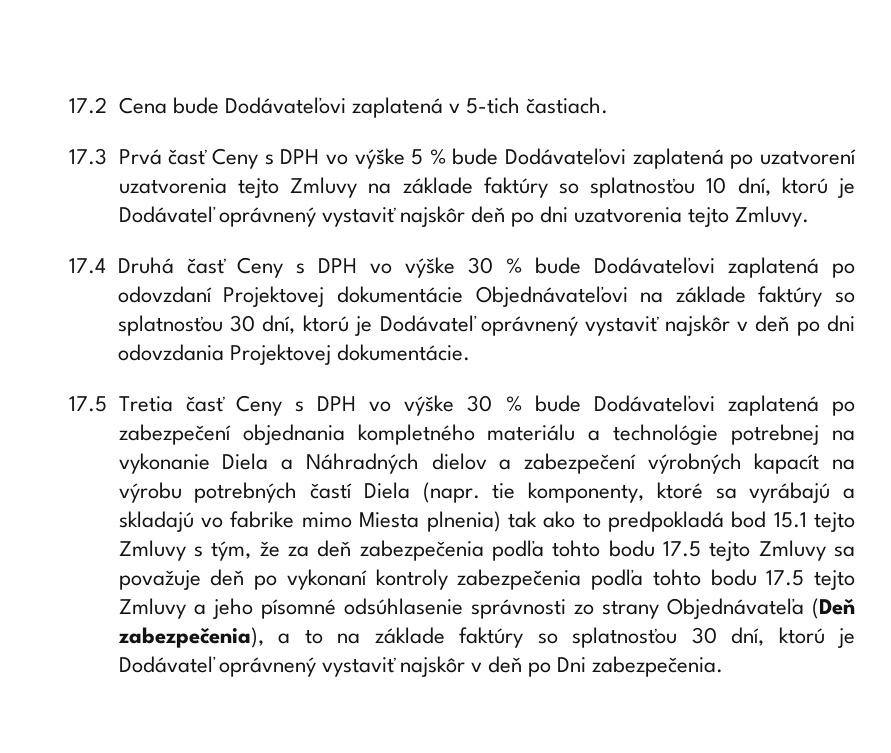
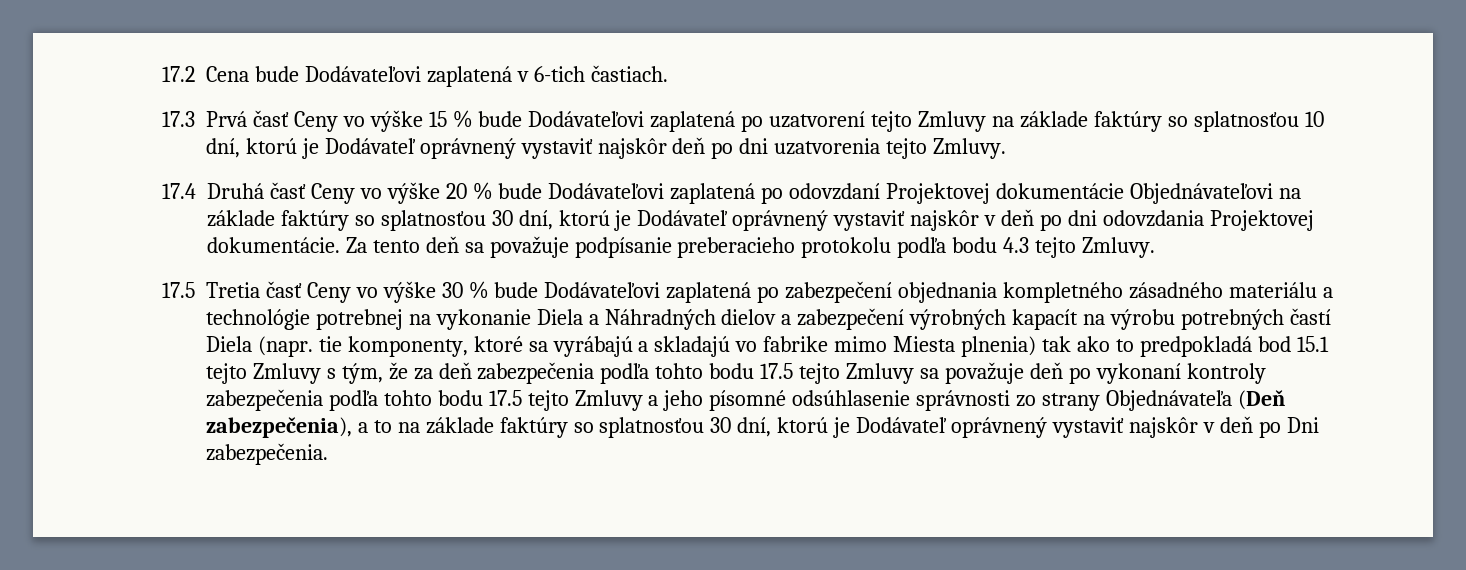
- 17.2 Cena bude Dodávateľovi zaplatená v 5-tich častiach.
+ 17.2 Cena bude Dodávateľovi zaplatená v 6-tich častiach.
- 17.3 Prvá časť Ceny s DPH vo výške 5 % bude Dodávateľovi zaplatená po uzatvorení uzatvorenia tejto Zmluvy na základe faktúry so splatnosťou 10 dní, ktorú je Dodávateľ oprávnený vystaviť najskôr deň po dni uzatvorenia tejto Zmluvy.
+ 17.3 Prvá časť Ceny vo výške 15 % bude Dodávateľovi zaplatená po uzatvorení tejto Zmluvy na základe faktúry so splatnosťou 10 dní, ktorú je Dodávateľ oprávnený vystaviť najskôr deň po dni uzatvorenia tejto Zmluvy.
- 17.4 Druhá časť Ceny s DPH vo výške 30 % bude Dodávateľovi zaplatená po odovzdaní Projektovej dokumentácie Objednávateľovi na základe faktúry so splatnosťou 30 dní, ktorú je Dodávateľ oprávnený vystaviť najskôr v deň po dni odovzdania Projektovej dokumentácie.
+ 17.4 Druhá časť Ceny vo výške 20 % bude Dodávateľovi zaplatená po odovzdaní Projektovej dokumentácie Objednávateľovi na základe faktúry so splatnosťou 30 dní, ktorú je Dodávateľ oprávnený vystaviť najskôr v deň po dni odovzdania Projektovej dokumentácie. Za tento deň sa považuje podpísanie preberacieho protokolu podľa bodu 4.3 tejto Zmluvy.
- 17.5 Tretia časť Ceny s DPH vo výške 30 % bude Dodávateľovi zaplatená po zabezpečení objednania kompletného materiálu a technológie potrebnej na vykonanie Diela a Náhradných dielov a zabezpečení výrobných kapacít na výrobu potrebných častí Diela (napr. tie komponenty, ktoré sa vyrábajú a skladajú vo fabrike mimo Miesta plnenia) tak ako to predpokladá bod 15.1 tejto Zmluvy s tým, že za deň zabezpečenia podľa tohto bodu 17.5 tejto Zmluvy sa považuje deň po vykonaní kontroly zabezpečenia podľa tohto bodu 17.5 tejto Zmluvy a jeho písomné odsúhlasenie správnosti zo strany Objednávateľa (Deň zabezpečenia), a to na základe faktúry so splatnosťou 30 dní, ktorú je Dodávateľ oprávnený vystaviť najskôr v deň po Dni zabezpečenia.
+ 17.5 Tretia časť Ceny vo výške 30 % bude Dodávateľovi zaplatená po zabezpečení objednania kompletného zásadného materiálu a technológie potrebnej na vykonanie Diela a Náhradných dielov a zabezpečení výrobných kapacít na výrobu potrebných častí Diela (napr. tie komponenty, ktoré sa vyrábajú a skladajú vo fabrike mimo Miesta plnenia) tak ako to predpokladá bod 15.1 tejto Zmluvy s tým, že za deň zabezpečenia podľa tohto bodu 17.5 tejto Zmluvy sa považuje deň po vykonaní kontroly zabezpečenia podľa tohto bodu 17.5 tejto Zmluvy a jeho písomné odsúhlasenie správnosti zo strany Objednávateľa (Deň zabezpečenia), a to na základe faktúry so splatnosťou 30 dní, ktorú je Dodávateľ oprávnený vystaviť najskôr v deň po Dni zabezpečenia.

